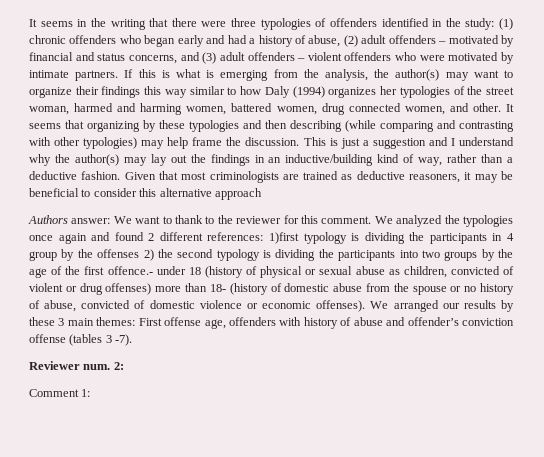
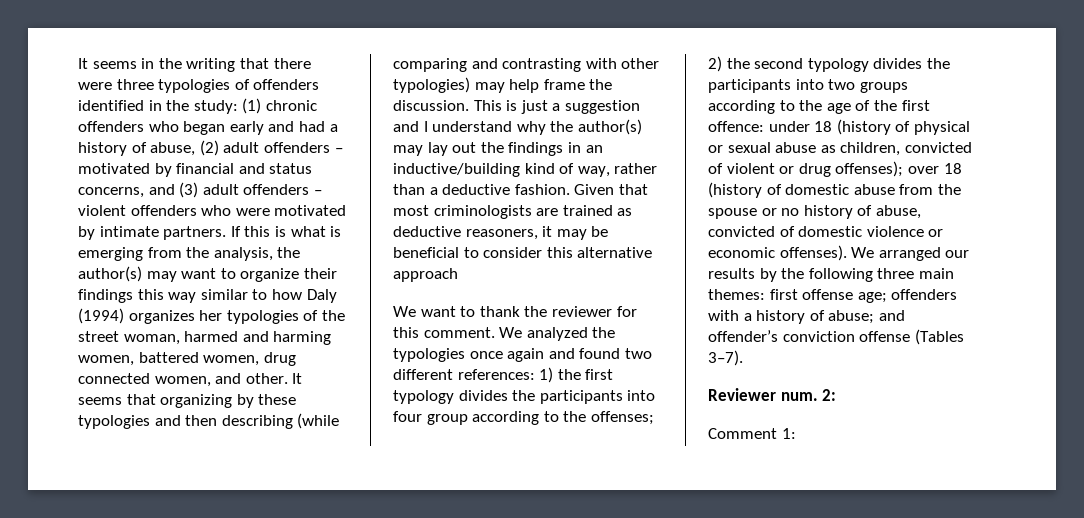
- Authors answer: We want to thank to the reviewer for this comment.
+ We want to thank the reviewer for this comment.
- We analyzed the typologies once again and found 2 different references: 1)first typology is dividing the participants in 4 group by the offenses 2) the second typology is dividing the participants into two groups by the age of the first offence.- under 18 (history of physical or sexual abuse as children, convicted of violent or drug offenses) more than 18- (history of domestic abuse from the spouse or no history of abuse, convicted of domestic violence or economic offenses).
+ We analyzed the typologies once again and found two different references: 1) the first typology divides the participants into four group according to the offenses; 2) the second typology divides the participants into two groups according to the age of the first offence: under 18 (history of physical or sexual abuse as children, convicted of violent or drug offenses); over 18 (history of domestic abuse from the spouse or no history of abuse, convicted of domestic violence or economic offenses).
- We arranged our results by these 3 main themes: First offense age, offenders with history of abuse and offender’s conviction offense (tables 3 -7).
+ We arranged our results by the following three main themes: first offense age; offenders with a history of abuse; and offender’s conviction offense (Tables 3–7).

